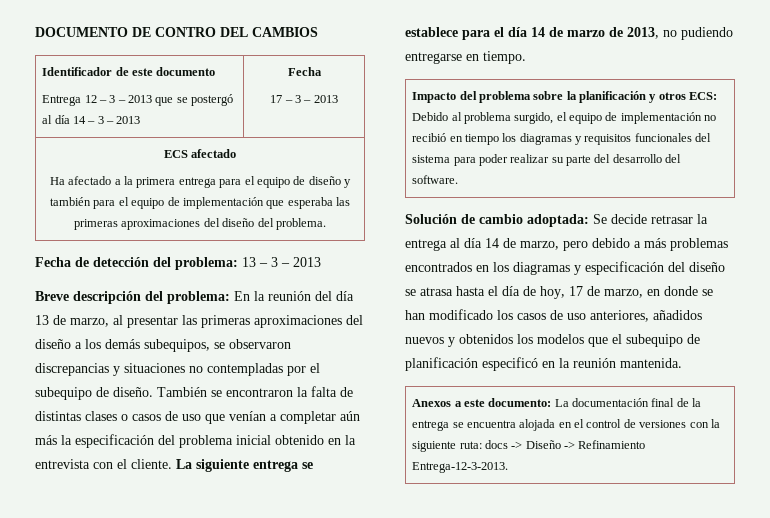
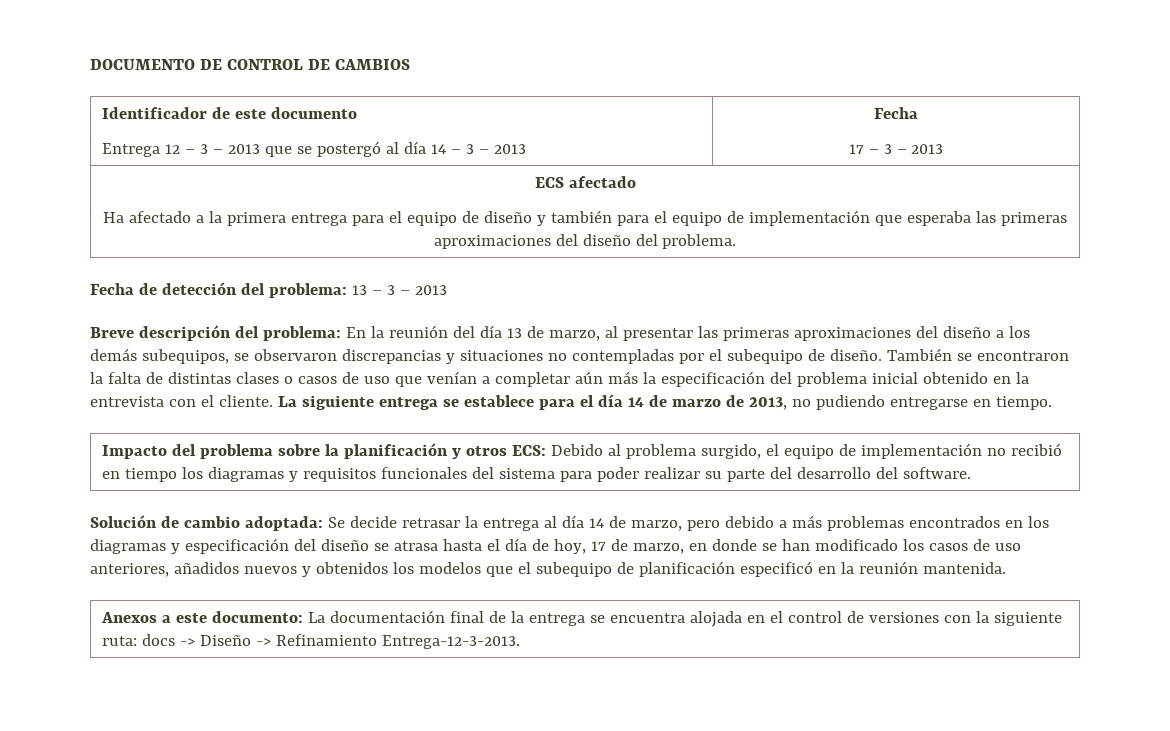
- DOCUMENTO DE CONTRO DEL CAMBIOS
+ DOCUMENTO DE CONTROL DE CAMBIOS

